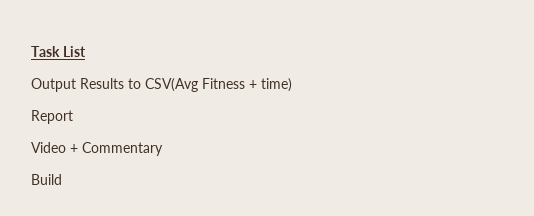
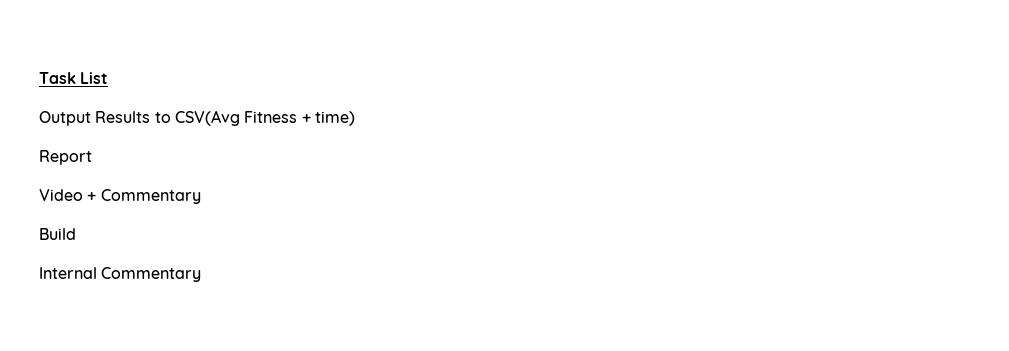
+ Internal Commentary

